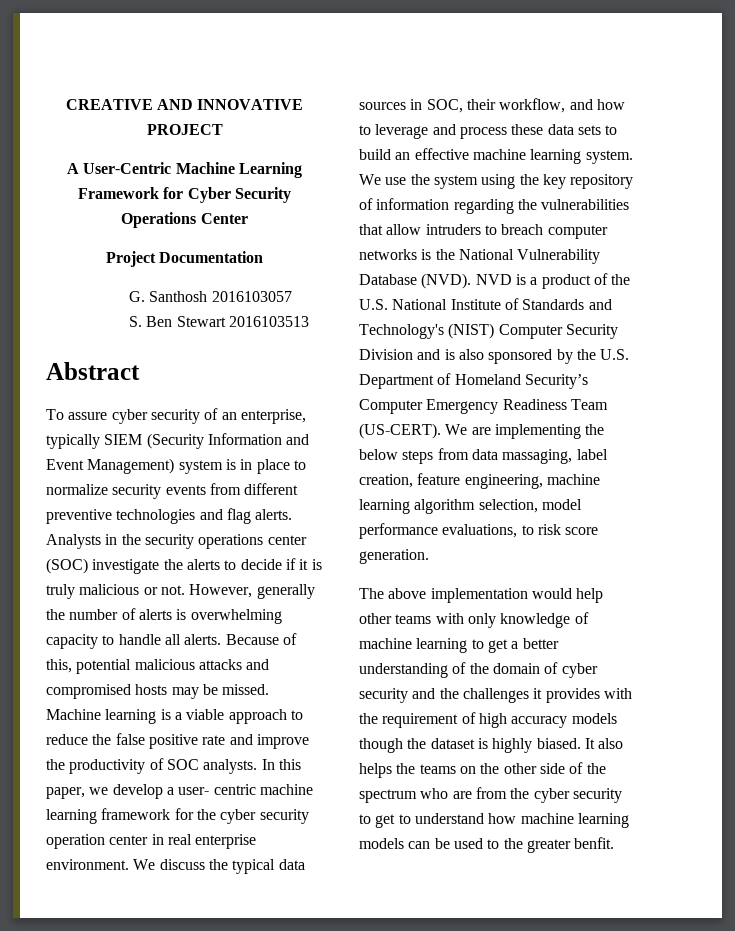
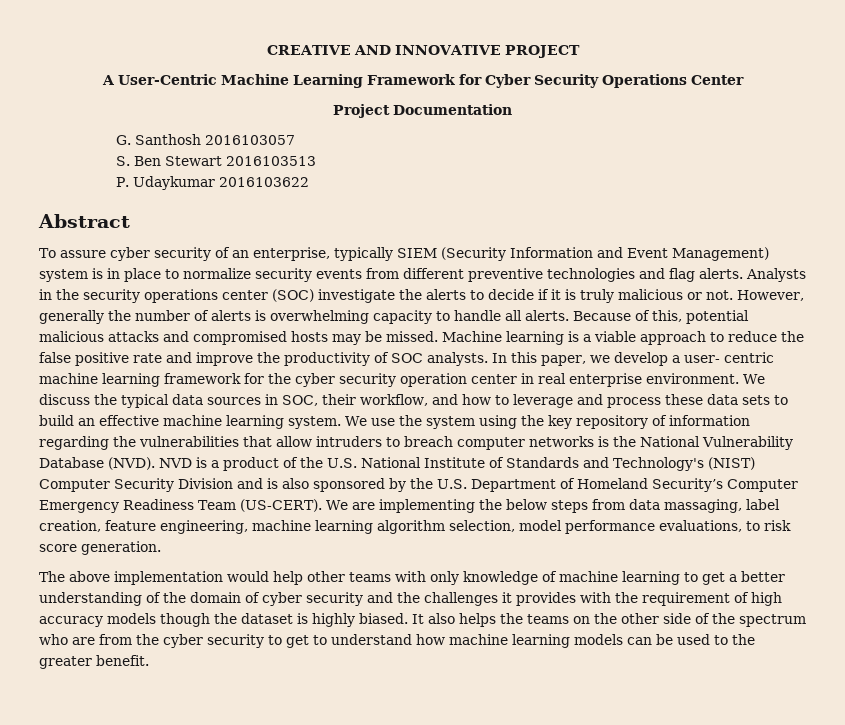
+ P. Udaykumar 2016103622
- It also helps the teams on the other side of the spectrum who are from the cyber security to get to understand how machine learning models can be used to the greater benfit.
+ It also helps the teams on the other side of the spectrum who are from the cyber security to get to understand how machine learning models can be used to the greater benefit.

